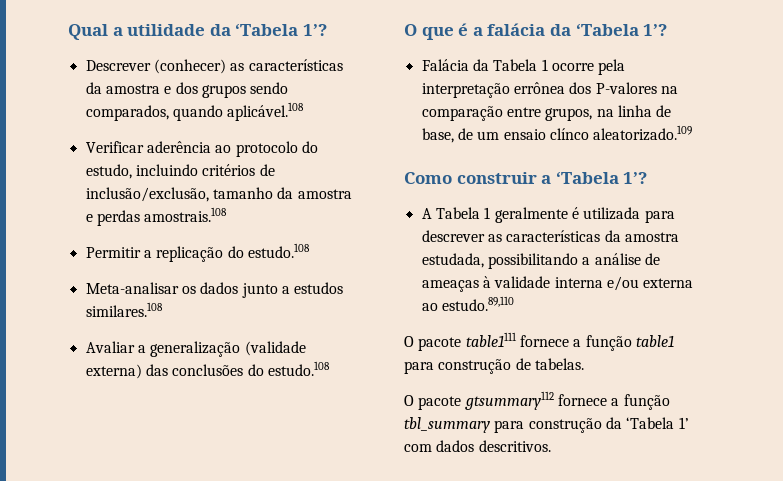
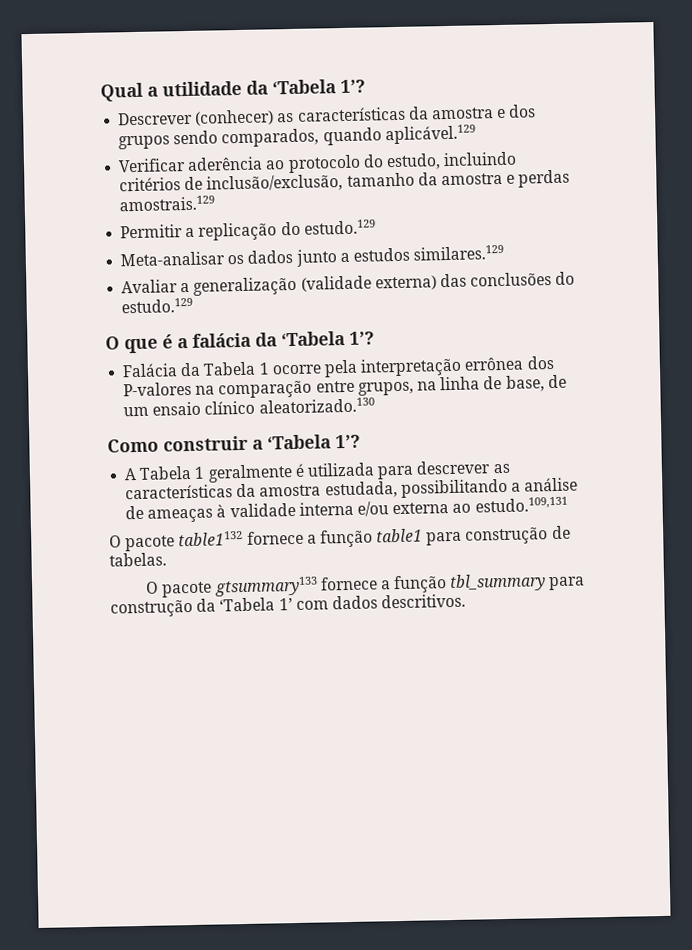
- Descrever (conhecer) as características da amostra e dos grupos sendo comparados, quando aplicável.108
+ Descrever (conhecer) as características da amostra e dos grupos sendo comparados, quando aplicável.129
- Verificar aderência ao protocolo do estudo, incluindo critérios de inclusão/exclusão, tamanho da amostra e perdas amostrais.108
+ Verificar aderência ao protocolo do estudo, incluindo critérios de inclusão/exclusão, tamanho da amostra e perdas amostrais.129
- Permitir a replicação do estudo.108
+ Permitir a replicação do estudo.129
- Meta-analisar os dados junto a estudos similares.108
+ Meta-analisar os dados junto a estudos similares.129
- Avaliar a generalização (validade externa) das conclusões do estudo.108
+ Avaliar a generalização (validade externa) das conclusões do estudo.129
- Falácia da Tabela 1 ocorre pela interpretação errônea dos P-valores na comparação entre grupos, na linha de base, de um ensaio clínco aleatorizado.109
+ Falácia da Tabela 1 ocorre pela interpretação errônea dos P-valores na comparação entre grupos, na linha de base, de um ensaio clínico aleatorizado.130
- A Tabela 1 geralmente é utilizada para descrever as características da amostra estudada, possibilitando a análise de ameaças à validade interna e/ou externa ao estudo.89,110
- O pacote table1111 fornece a função table1 para construção de tabelas.
+ A Tabela 1 geralmente é utilizada para descrever as características da amostra estudada, possibilitando a análise de ameaças à validade interna e/ou externa ao estudo.109,131
+ O pacote table1132 fornece a função table1 para construção de tabelas.
- O pacote gtsummary112 fornece a função tbl_summary para construção da ‘Tabela 1’ com dados descritivos.
+ O pacote gtsummary133 fornece a função tbl_summary para construção da ‘Tabela 1’ com dados descritivos.

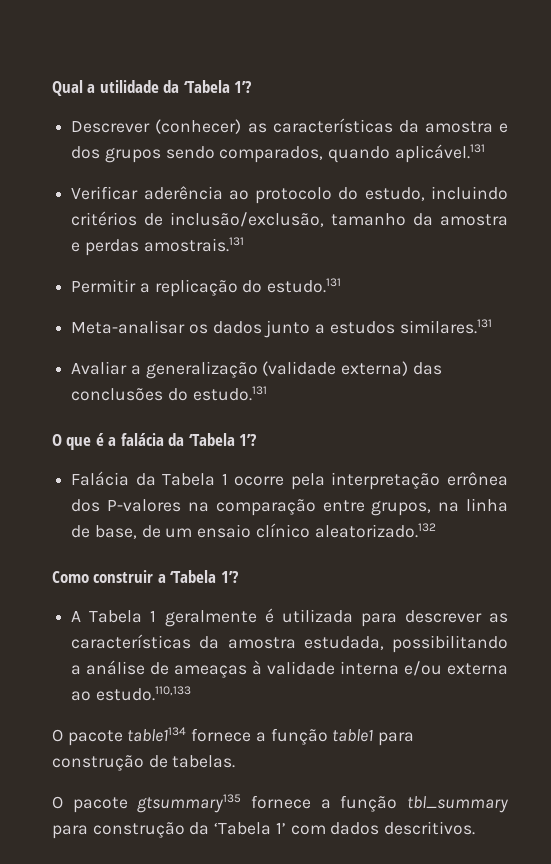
- Descrever (conhecer) as características da amostra e dos grupos sendo comparados, quando aplicável.129
+ Descrever (conhecer) as características da amostra e dos grupos sendo comparados, quando aplicável.131
- Verificar aderência ao protocolo do estudo, incluindo critérios de inclusão/exclusão, tamanho da amostra e perdas amostrais.129
+ Verificar aderência ao protocolo do estudo, incluindo critérios de inclusão/exclusão, tamanho da amostra e perdas amostrais.131
- Permitir a replicação do estudo.129
+ Permitir a replicação do estudo.131
- Meta-analisar os dados junto a estudos similares.129
+ Meta-analisar os dados junto a estudos similares.131
- Avaliar a generalização (validade externa) das conclusões do estudo.129
+ Avaliar a generalização (validade externa) das conclusões do estudo.131
- Falácia da Tabela 1 ocorre pela interpretação errônea dos P-valores na comparação entre grupos, na linha de base, de um ensaio clínico aleatorizado.130
+ Falácia da Tabela 1 ocorre pela interpretação errônea dos P-valores na comparação entre grupos, na linha de base, de um ensaio clínico aleatorizado.132
- A Tabela 1 geralmente é utilizada para descrever as características da amostra estudada, possibilitando a análise de ameaças à validade interna e/ou externa ao estudo.109,131
- O pacote table1132 fornece a função table1 para construção de tabelas.
+ A Tabela 1 geralmente é utilizada para descrever as características da amostra estudada, possibilitando a análise de ameaças à validade interna e/ou externa ao estudo.110,133
+ O pacote table1134 fornece a função table1 para construção de tabelas.
- O pacote gtsummary133 fornece a função tbl_summary para construção da ‘Tabela 1’ com dados descritivos.
+ O pacote gtsummary135 fornece a função tbl_summary para construção da ‘Tabela 1’ com dados descritivos.

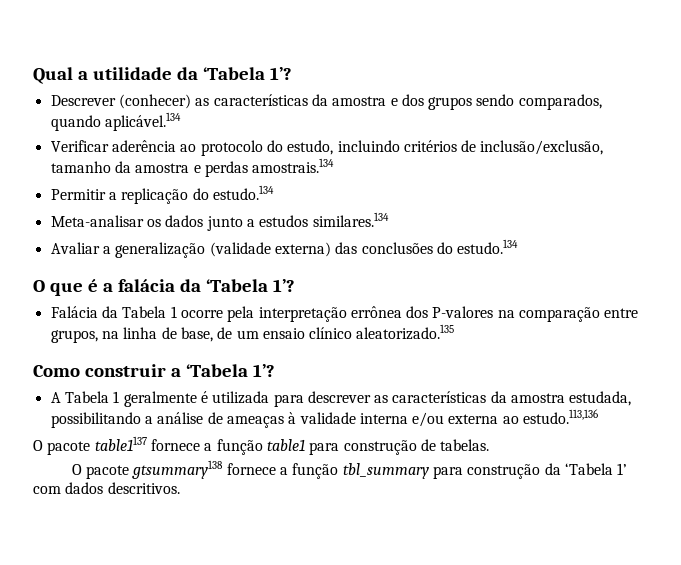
- Descrever (conhecer) as características da amostra e dos grupos sendo comparados, quando aplicável.131
+ Descrever (conhecer) as características da amostra e dos grupos sendo comparados, quando aplicável.134
- Verificar aderência ao protocolo do estudo, incluindo critérios de inclusão/exclusão, tamanho da amostra e perdas amostrais.131
+ Verificar aderência ao protocolo do estudo, incluindo critérios de inclusão/exclusão, tamanho da amostra e perdas amostrais.134
- Permitir a replicação do estudo.131
+ Permitir a replicação do estudo.134
- Meta-analisar os dados junto a estudos similares.131
+ Meta-analisar os dados junto a estudos similares.134
- Avaliar a generalização (validade externa) das conclusões do estudo.131
+ Avaliar a generalização (validade externa) das conclusões do estudo.134
- Falácia da Tabela 1 ocorre pela interpretação errônea dos P-valores na comparação entre grupos, na linha de base, de um ensaio clínico aleatorizado.132
+ Falácia da Tabela 1 ocorre pela interpretação errônea dos P-valores na comparação entre grupos, na linha de base, de um ensaio clínico aleatorizado.135
- A Tabela 1 geralmente é utilizada para descrever as características da amostra estudada, possibilitando a análise de ameaças à validade interna e/ou externa ao estudo.110,133
- O pacote table1134 fornece a função table1 para construção de tabelas.
+ A Tabela 1 geralmente é utilizada para descrever as características da amostra estudada, possibilitando a análise de ameaças à validade interna e/ou externa ao estudo.113,136
+ O pacote table1137 fornece a função table1 para construção de tabelas.
- O pacote gtsummary135 fornece a função tbl_summary para construção da ‘Tabela 1’ com dados descritivos.
+ O pacote gtsummary138 fornece a função tbl_summary para construção da ‘Tabela 1’ com dados descritivos.

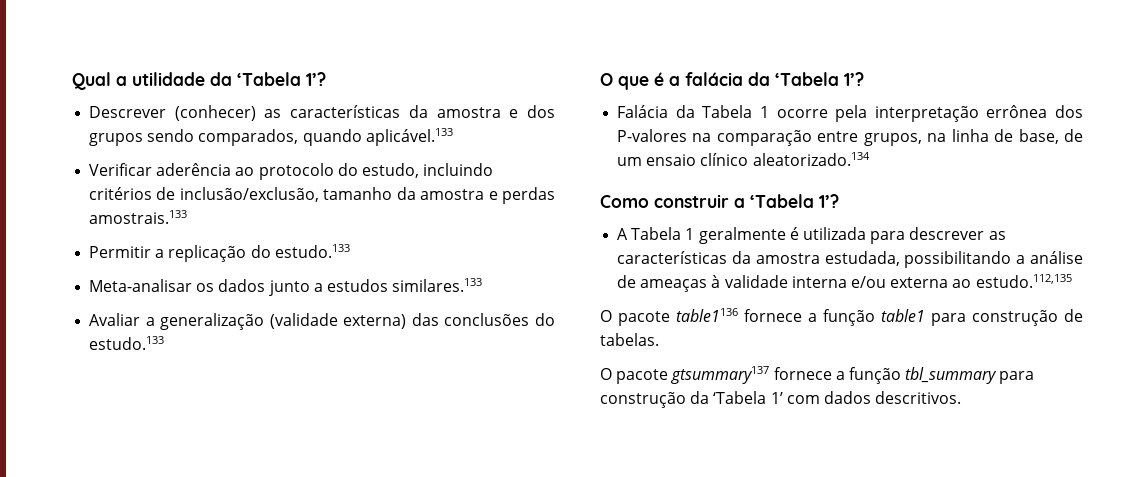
- Descrever (conhecer) as características da amostra e dos grupos sendo comparados, quando aplicável.134
+ Descrever (conhecer) as características da amostra e dos grupos sendo comparados, quando aplicável.133
- Verificar aderência ao protocolo do estudo, incluindo critérios de inclusão/exclusão, tamanho da amostra e perdas amostrais.134
+ Verificar aderência ao protocolo do estudo, incluindo critérios de inclusão/exclusão, tamanho da amostra e perdas amostrais.133
- Permitir a replicação do estudo.134
+ Permitir a replicação do estudo.133
- Meta-analisar os dados junto a estudos similares.134
+ Meta-analisar os dados junto a estudos similares.133
- Avaliar a generalização (validade externa) das conclusões do estudo.134
+ Avaliar a generalização (validade externa) das conclusões do estudo.133
- Falácia da Tabela 1 ocorre pela interpretação errônea dos P-valores na comparação entre grupos, na linha de base, de um ensaio clínico aleatorizado.135
+ Falácia da Tabela 1 ocorre pela interpretação errônea dos P-valores na comparação entre grupos, na linha de base, de um ensaio clínico aleatorizado.134
- A Tabela 1 geralmente é utilizada para descrever as características da amostra estudada, possibilitando a análise de ameaças à validade interna e/ou externa ao estudo.113,136
- O pacote table1137 fornece a função table1 para construção de tabelas.
+ A Tabela 1 geralmente é utilizada para descrever as características da amostra estudada, possibilitando a análise de ameaças à validade interna e/ou externa ao estudo.112,135
+ O pacote table1136 fornece a função table1 para construção de tabelas.
- O pacote gtsummary138 fornece a função tbl_summary para construção da ‘Tabela 1’ com dados descritivos.
+ O pacote gtsummary137 fornece a função tbl_summary para construção da ‘Tabela 1’ com dados descritivos.

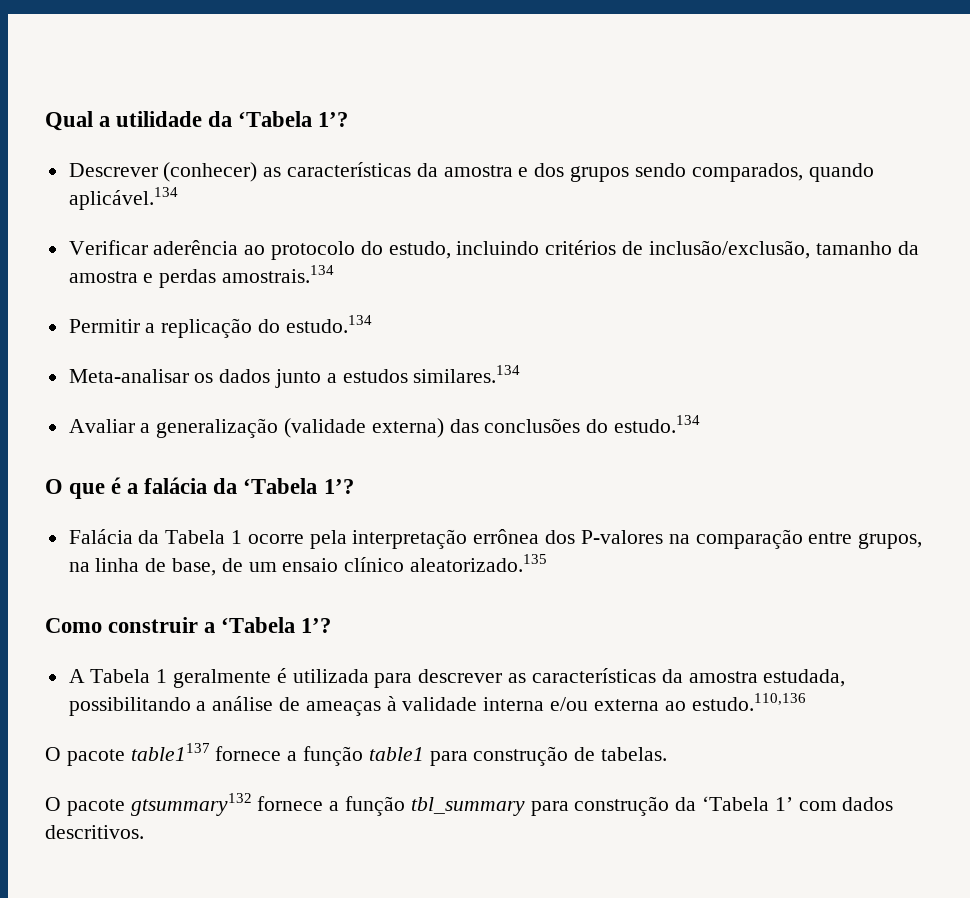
- Descrever (conhecer) as características da amostra e dos grupos sendo comparados, quando aplicável.133
+ Descrever (conhecer) as características da amostra e dos grupos sendo comparados, quando aplicável.134
- Verificar aderência ao protocolo do estudo, incluindo critérios de inclusão/exclusão, tamanho da amostra e perdas amostrais.133
+ Verificar aderência ao protocolo do estudo, incluindo critérios de inclusão/exclusão, tamanho da amostra e perdas amostrais.134
- Permitir a replicação do estudo.133
+ Permitir a replicação do estudo.134
- Meta-analisar os dados junto a estudos similares.133
+ Meta-analisar os dados junto a estudos similares.134
- Avaliar a generalização (validade externa) das conclusões do estudo.133
+ Avaliar a generalização (validade externa) das conclusões do estudo.134
- Falácia da Tabela 1 ocorre pela interpretação errônea dos P-valores na comparação entre grupos, na linha de base, de um ensaio clínico aleatorizado.134
+ Falácia da Tabela 1 ocorre pela interpretação errônea dos P-valores na comparação entre grupos, na linha de base, de um ensaio clínico aleatorizado.135
- A Tabela 1 geralmente é utilizada para descrever as características da amostra estudada, possibilitando a análise de ameaças à validade interna e/ou externa ao estudo.112,135
- O pacote table1136 fornece a função table1 para construção de tabelas.
+ A Tabela 1 geralmente é utilizada para descrever as características da amostra estudada, possibilitando a análise de ameaças à validade interna e/ou externa ao estudo.110,136
+ O pacote table1137 fornece a função table1 para construção de tabelas.
- O pacote gtsummary137 fornece a função tbl_summary para construção da ‘Tabela 1’ com dados descritivos.
+ O pacote gtsummary132 fornece a função tbl_summary para construção da ‘Tabela 1’ com dados descritivos.

